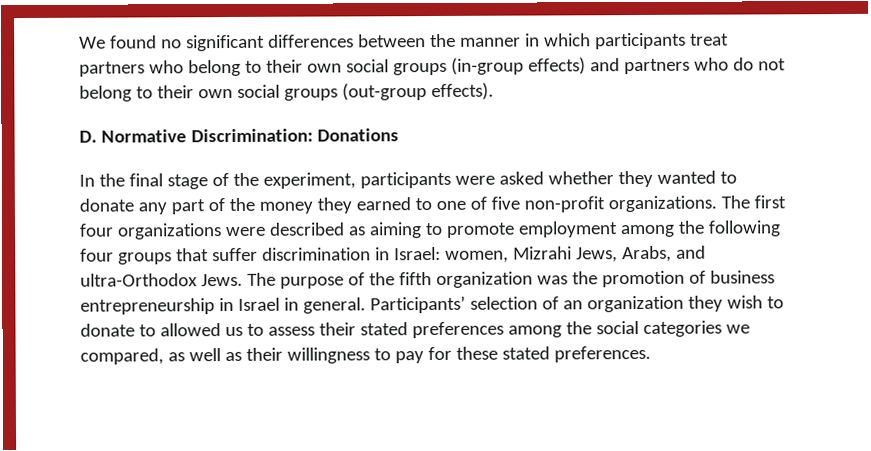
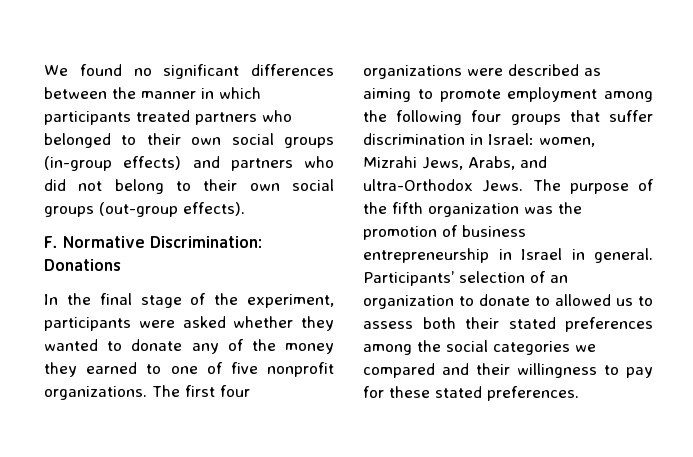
- We found no significant differences between the manner in which participants treat partners who belong to their own social groups (in-group effects) and partners who do not belong to their own social groups (out-group effects).
+ We found no significant differences between the manner in which participants treated partners who belonged to their own social groups (in-group effects) and partners who did not belong to their own social groups (out-group effects).
- D. Normative Discrimination: Donations
+ F. Normative Discrimination: Donations
- In the final stage of the experiment, participants were asked whether they wanted to donate any part of the money they earned to one of five non-profit organizations.
+ In the final stage of the experiment, participants were asked whether they wanted to donate any of the money they earned to one of five nonprofit organizations.
- Participants’ selection of an organization they wish to donate to allowed us to assess their stated preferences among the social categories we compared, as well as their willingness to pay for these stated preferences.
+ Participants’ selection of an organization to donate to allowed us to assess both their stated preferences among the social categories we compared and their willingness to pay for these stated preferences.

